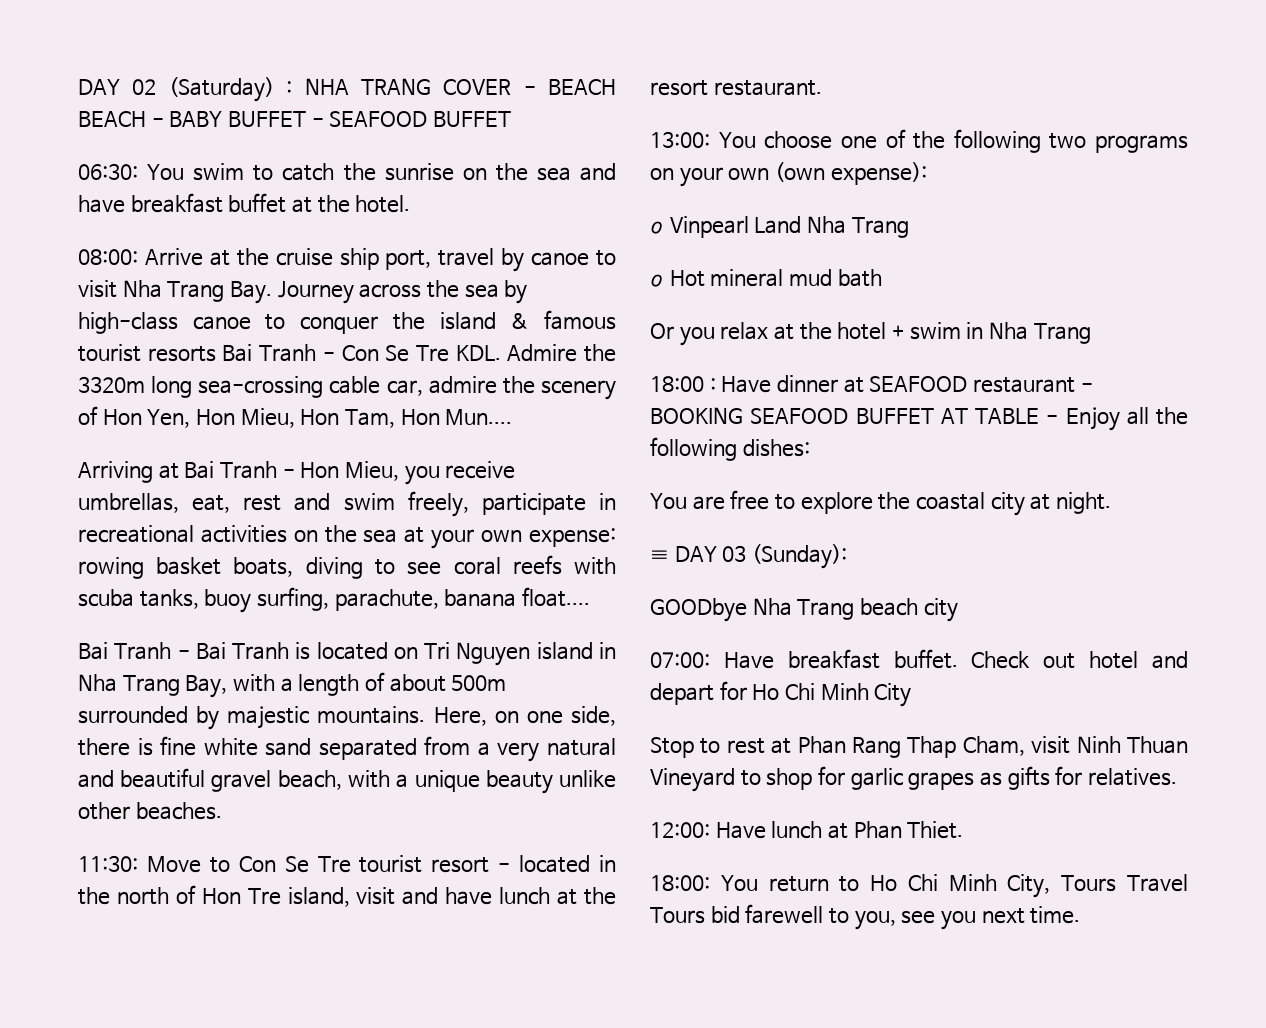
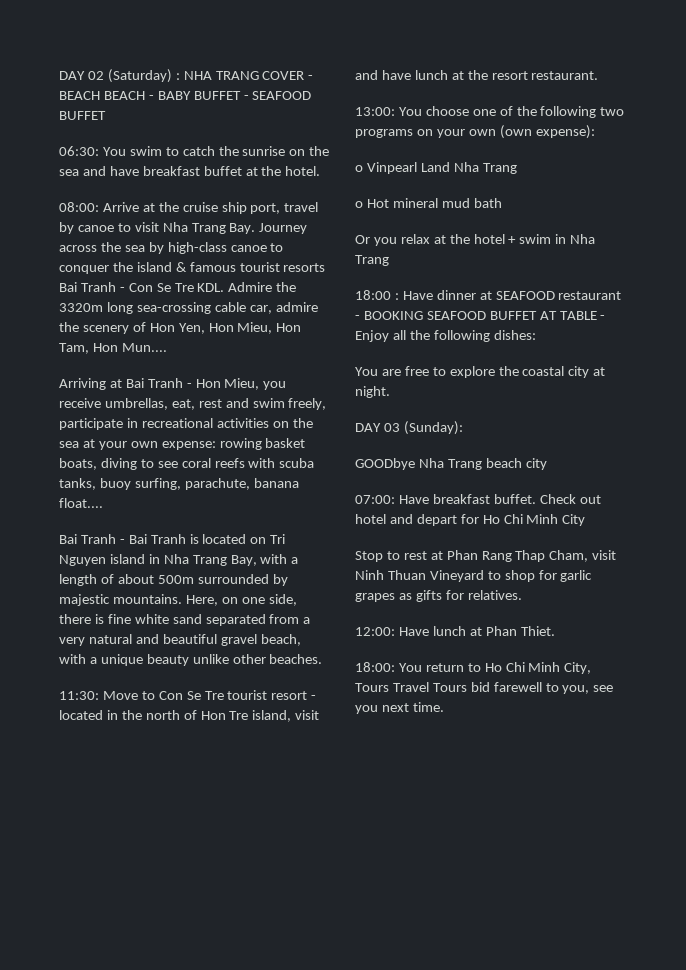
- ≡ DAY 03 (Sunday):
+ DAY 03 (Sunday):

